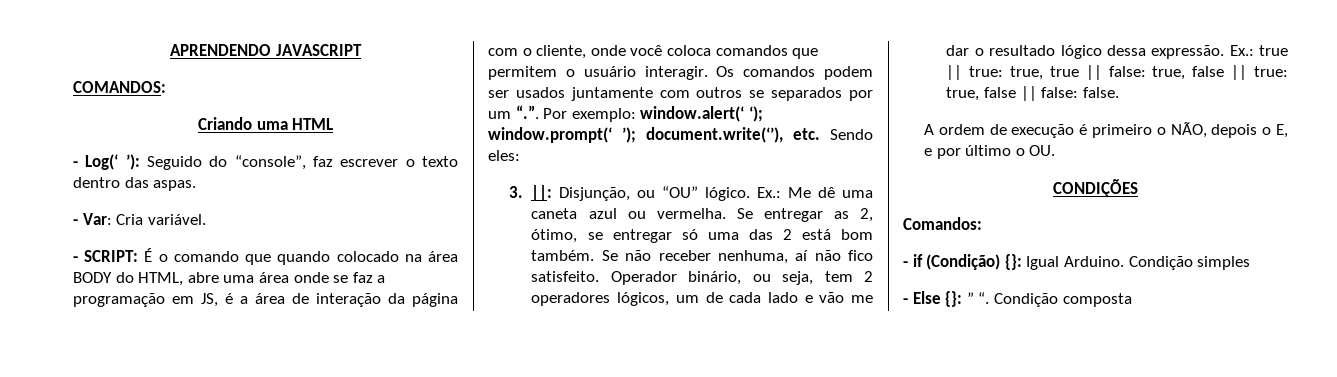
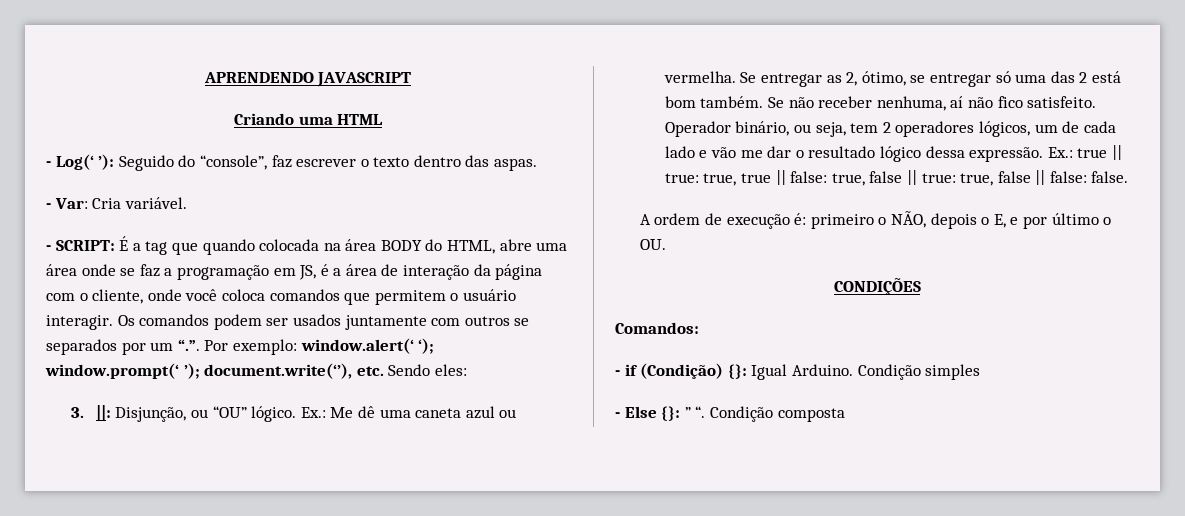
- COMANDOS:
- - SCRIPT: É o comando que quando colocado na área BODY do HTML, abre uma área onde se faz a programação em JS, é a área de interação da página com o cliente, onde você coloca comandos que permitem o usuário interagir.
+ - SCRIPT: É a tag que quando colocada na área BODY do HTML, abre uma área onde se faz a programação em JS, é a área de interação da página com o cliente, onde você coloca comandos que permitem o usuário interagir.
- A ordem de execução é primeiro o NÃO, depois o E, e por último o OU.
+ A ordem de execução é: primeiro o NÃO, depois o E, e por último o OU.

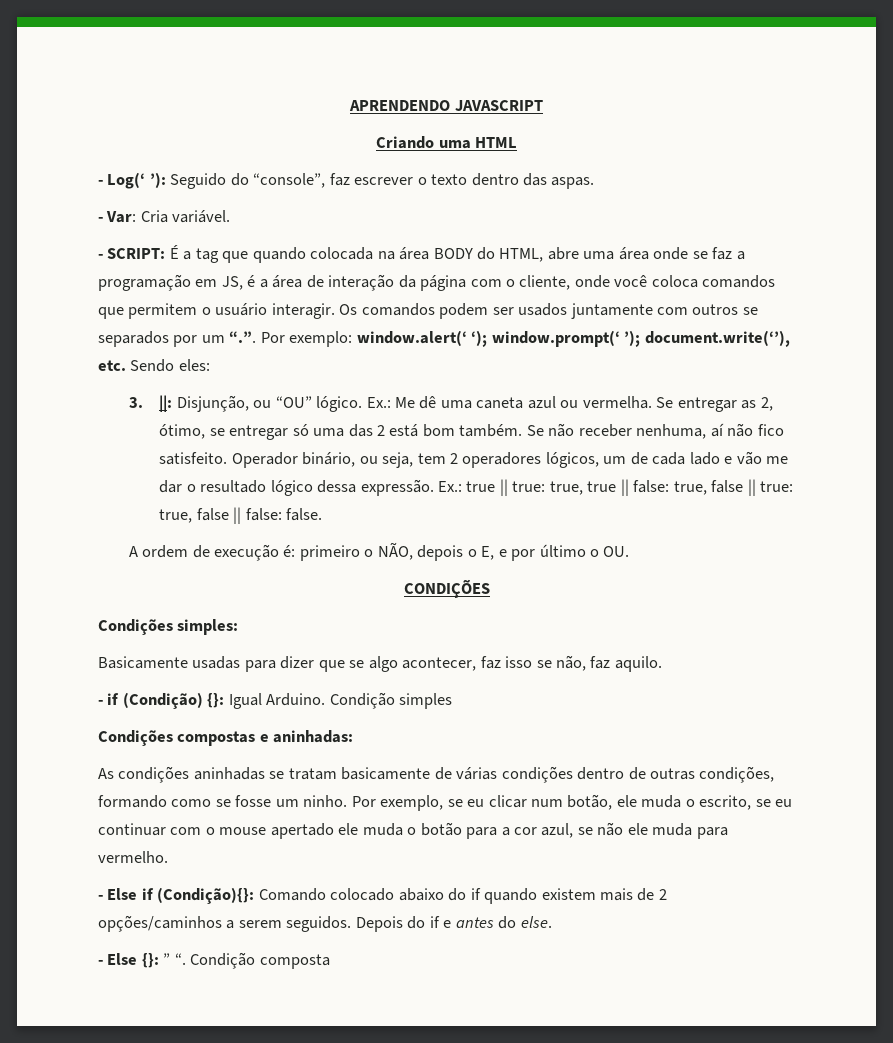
- Comandos:
+ Condições simples:
+ Basicamente usadas para dizer que se algo acontecer, faz isso se não, faz aquilo.
+ Condições compostas e aninhadas:
+ As condições aninhadas se tratam basicamente de várias condições dentro de outras condições, formando como se fosse um ninho. Por exemplo, se eu clicar num botão, ele muda o escrito, se eu continuar com o mouse apertado ele muda o botão para a cor azul, se não ele muda para vermelho.
+ - Else if (Condição){}: Comando colocado abaixo do if quando existem mais de 2 opções/caminhos a serem seguidos. Depois do if e antes do else.

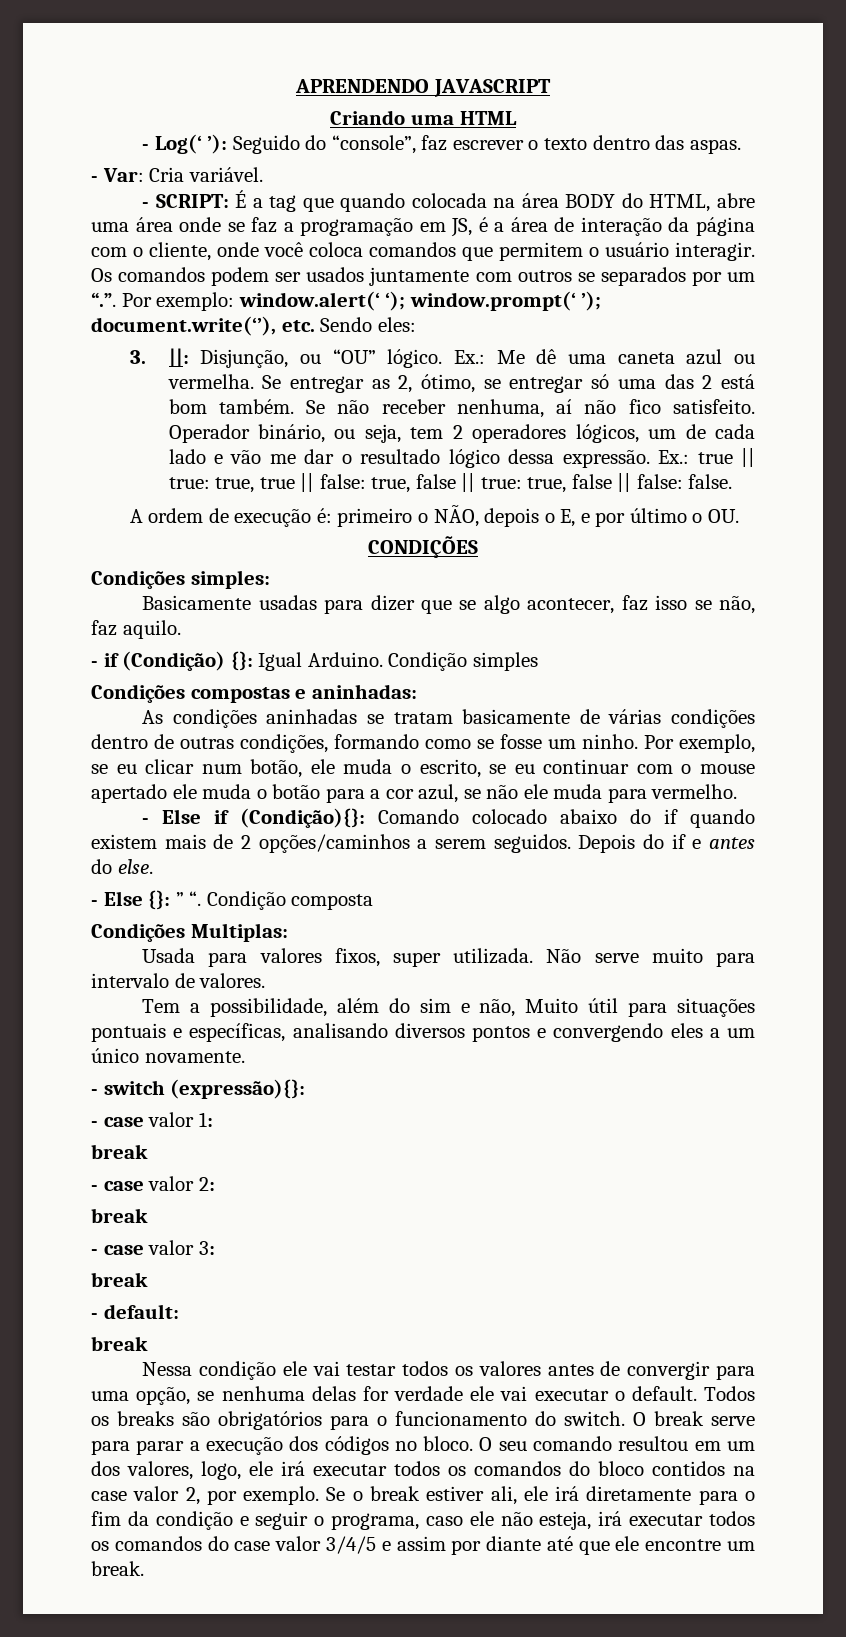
+ Condições Multiplas:
+ Usada para valores fixos, super utilizada. Não serve muito para intervalo de valores.
+ Tem a possibilidade, além do sim e não, Muito útil para situações pontuais e específicas, analisando diversos pontos e convergendo eles a um único novamente.
+ - switch (expressão){}:
+ - case valor 1:
+ break
+ - case valor 2:
+ break
+ - case valor 3:
+ break
+ - default:
+ break
+ Nessa condição ele vai testar todos os valores antes de convergir para uma opção, se nenhuma delas for verdade ele vai executar o default. Todos os breaks são obrigatórios para o funcionamento do switch. O break serve para parar a execução dos códigos no bloco. O seu comando resultou em um dos valores, logo, ele irá executar todos os comandos do bloco contidos na case valor 2, por exemplo. Se o break estiver ali, ele irá diretamente para o fim da condição e seguir o programa, caso ele não esteja, irá executar todos os comandos do case valor 3/4/5 e assim por diante até que ele encontre um break.

